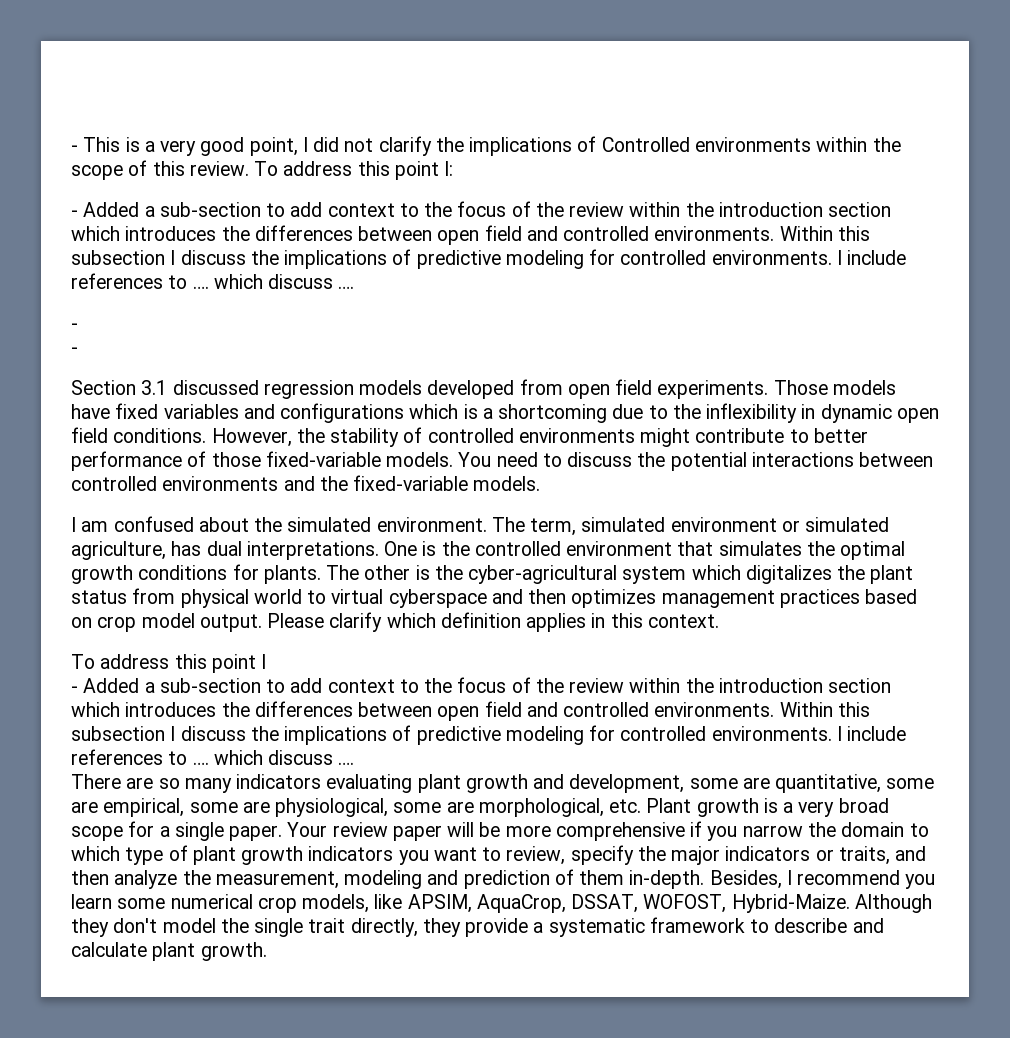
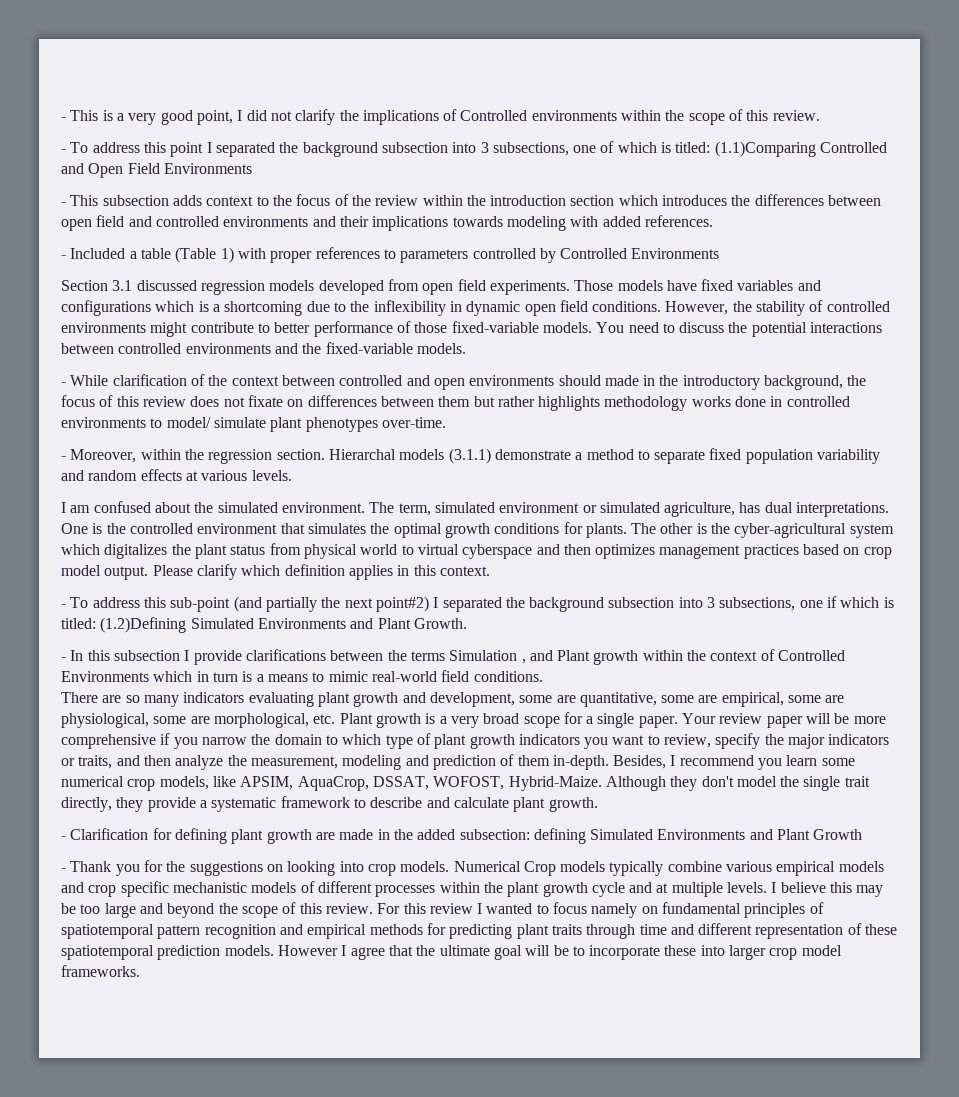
- - This is a very good point, I did not clarify the implications of Controlled environments within the scope of this review. To address this point I:
- - Added a sub-section to add context to the focus of the review within the introduction section which introduces the differences between open field and controlled environments. Within this subsection I discuss the implications of predictive modeling for controlled environments. I include references to …. which discuss ….
- -
- -
+ - This is a very good point, I did not clarify the implications of Controlled environments within the scope of this review.
+ - To address this point I separated the background subsection into 3 subsections, one of which is titled: (1.1)Comparing Controlled and Open Field Environments
+ - This subsection adds context to the focus of the review within the introduction section which introduces the differences between open field and controlled environments and their implications towards modeling with added references.
+ - Included a table (Table 1) with proper references to parameters controlled by Controlled Environments
+ - While clarification of the context between controlled and open environments should made in the introductory background, the focus of this review does not fixate on differences between them but rather highlights methodology works done in controlled environments to model/ simulate plant phenotypes over-time.
+ - Moreover, within the regression section. Hierarchal models (3.1.1) demonstrate a method to separate fixed population variability and random effects at various levels.
- To address this point I
- - Added a sub-section to add context to the focus of the review within the introduction section which introduces the differences between open field and controlled environments. Within this subsection I discuss the implications of predictive modeling for controlled environments. I include references to …. which discuss ….
+ - To address this sub-point (and partially the next point#2) I separated the background subsection into 3 subsections, one if which is titled: (1.2)Defining Simulated Environments and Plant Growth.
+ - In this subsection I provide clarifications between the terms Simulation , and Plant growth within the context of Controlled Environments which in turn is a means to mimic real-world field conditions.
+ - Clarification for defining plant growth are made in the added subsection: defining Simulated Environments and Plant Growth
+ - Thank you for the suggestions on looking into crop models. Numerical Crop models typically combine various empirical models and crop specific mechanistic models of different processes within the plant growth cycle and at multiple levels. I believe this may be too large and beyond the scope of this review. For this review I wanted to focus namely on fundamental principles of spatiotemporal pattern recognition and empirical methods for predicting plant traits through time and different representation of these spatiotemporal prediction models. However I agree that the ultimate goal will be to incorporate these into larger crop model frameworks.

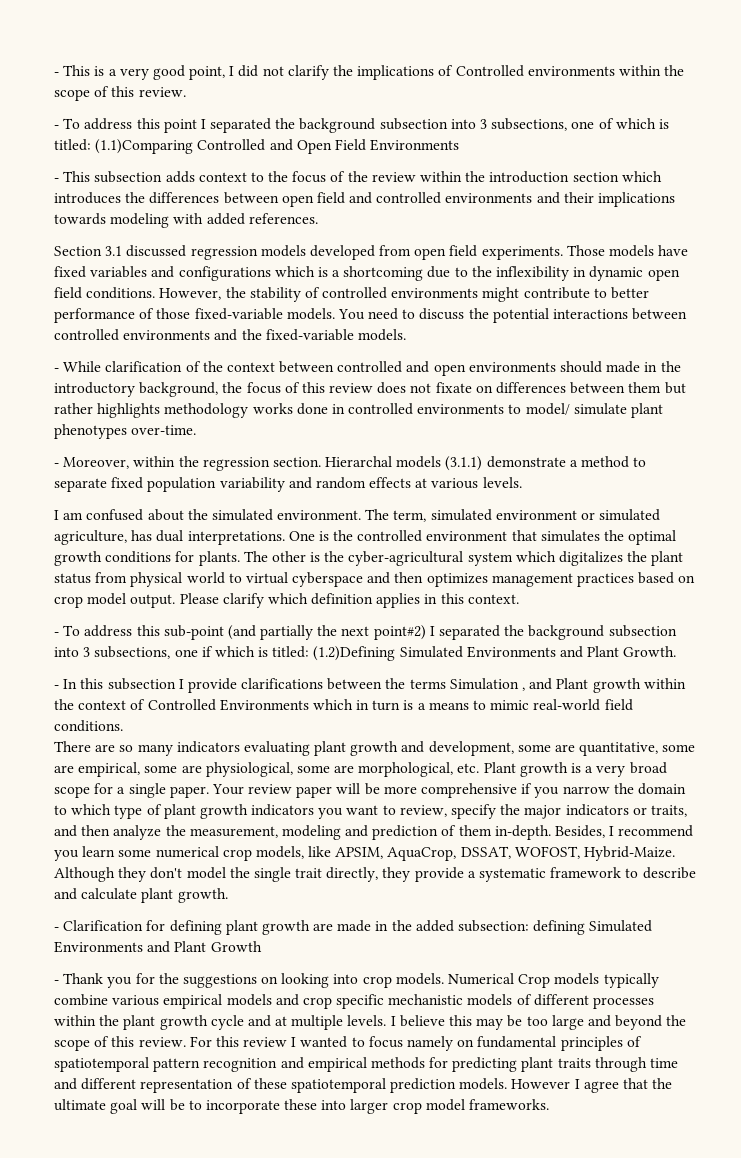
- - Included a table (Table 1) with proper references to parameters controlled by Controlled Environments

